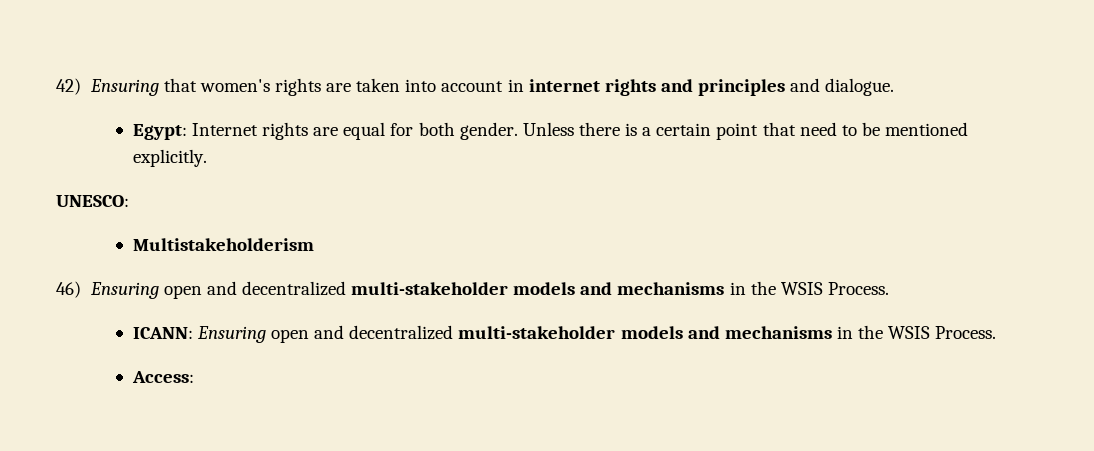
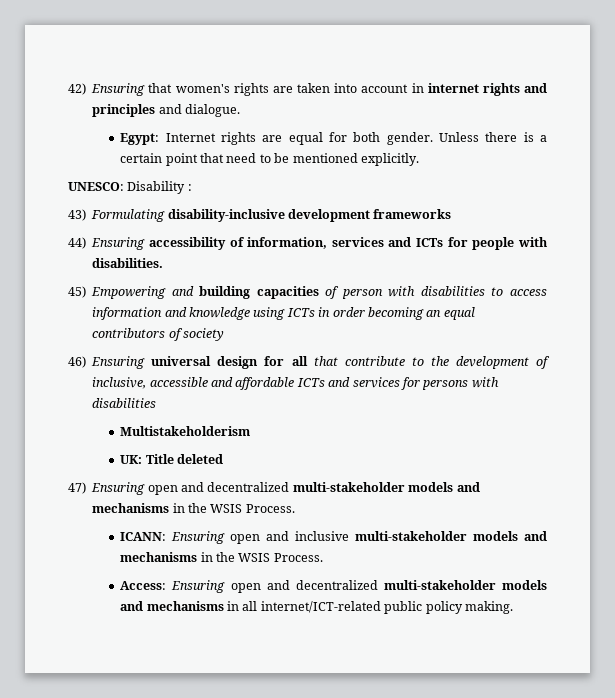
- UNESCO:
+ UNESCO: Disability :
+ 43) Formulating disability-inclusive development frameworks
+ 44) Ensuring accessibility of information, services and ICTs for people with disabilities.
+ 45) Empowering and building capacities of person with disabilities to access information and knowledge using ICTs in order becoming an equal contributors of society
+ 46) Ensuring universal design for all that contribute to the development of inclusive, accessible and affordable ICTs and services for persons with disabilities
  Multistakeholderism
- 46) Ensuring open and decentralized multi-stakeholder models and mechanisms in the WSIS Process.
+ UK: Title deleted
+ 47) Ensuring open and decentralized multi-stakeholder models and mechanisms in the WSIS Process.
- ICANN: Ensuring open and decentralized multi-stakeholder models and mechanisms in the WSIS Process.
+ ICANN: Ensuring open and inclusive multi-stakeholder models and mechanisms in the WSIS Process.
- Access:
+ Access: Ensuring open and decentralized multi-stakeholder models and mechanisms in all internet/ICT-related public policy making.

